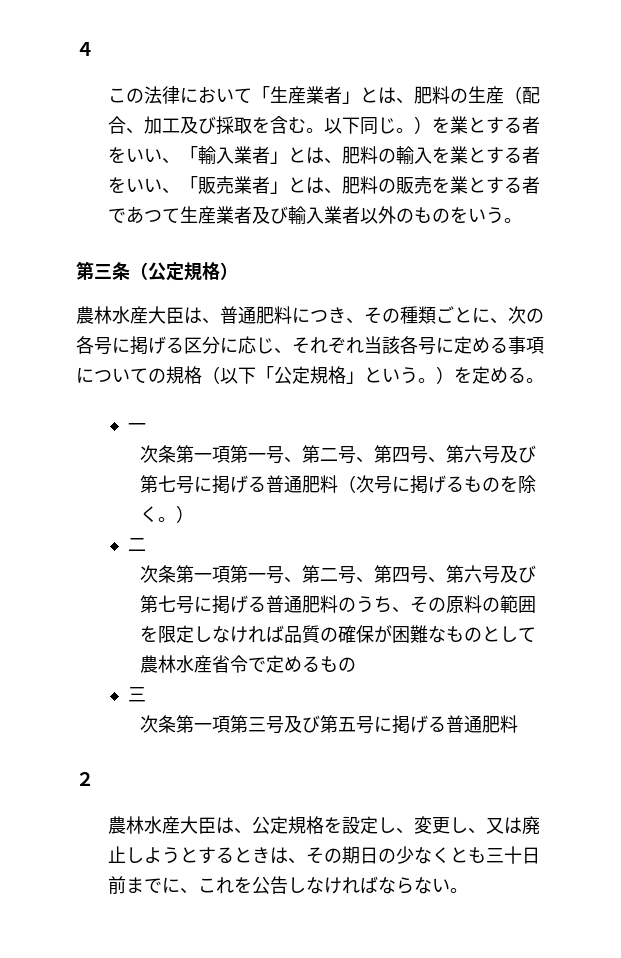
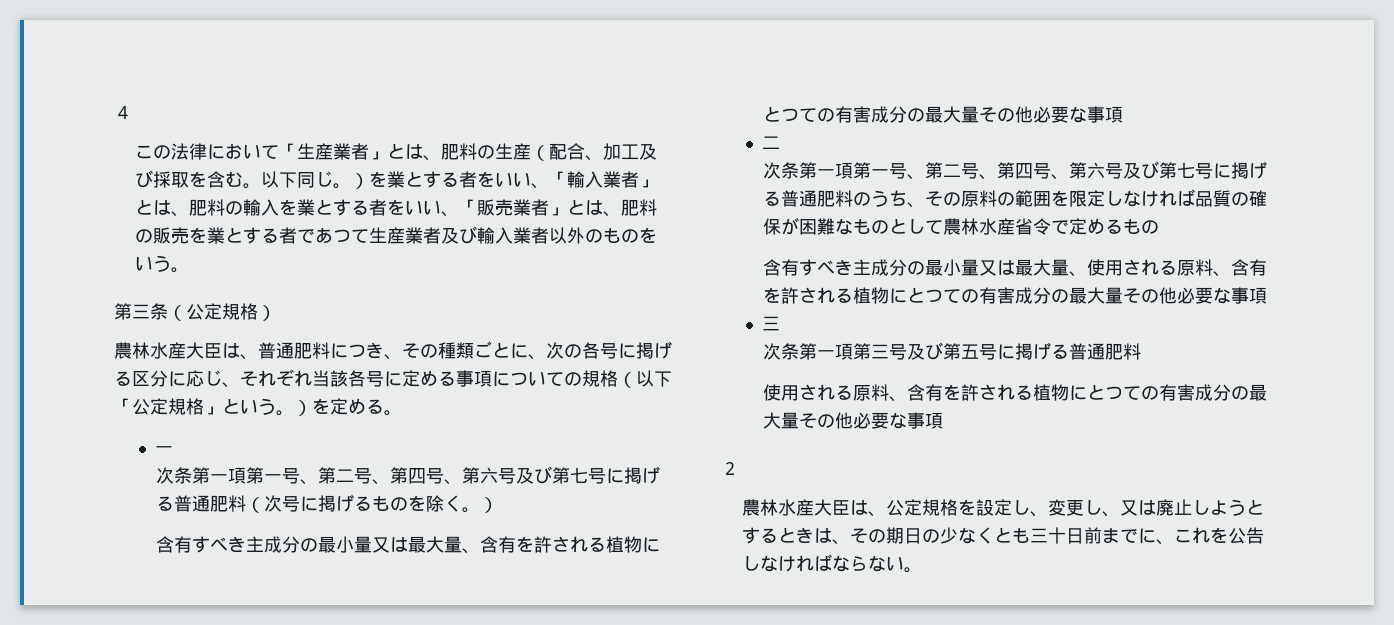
+ 含有すべき主成分の最小量又は最大量、含有を許される植物にとつての有害成分の最大量その他必要な事項
+ 含有すべき主成分の最小量又は最大量、使用される原料、含有を許される植物にとつての有害成分の最大量その他必要な事項
  次条第一項第三号及び第五号に掲げる普通肥料
+ 使用される原料、含有を許される植物にとつての有害成分の最大量その他必要な事項

